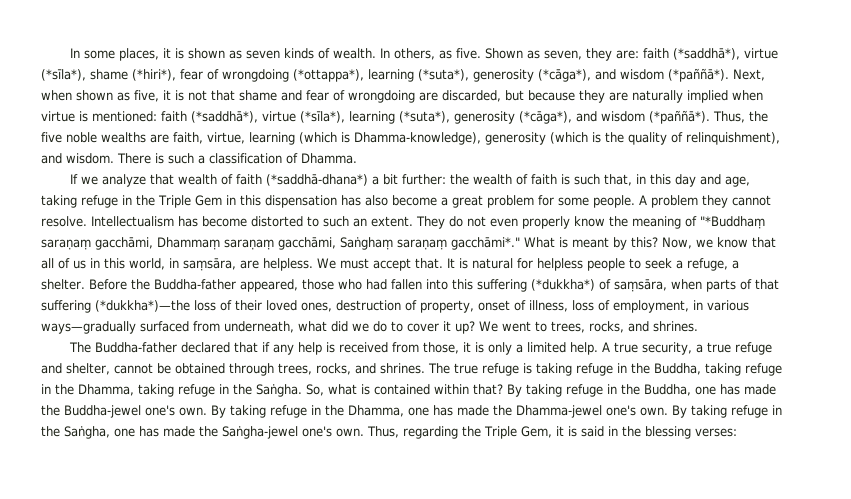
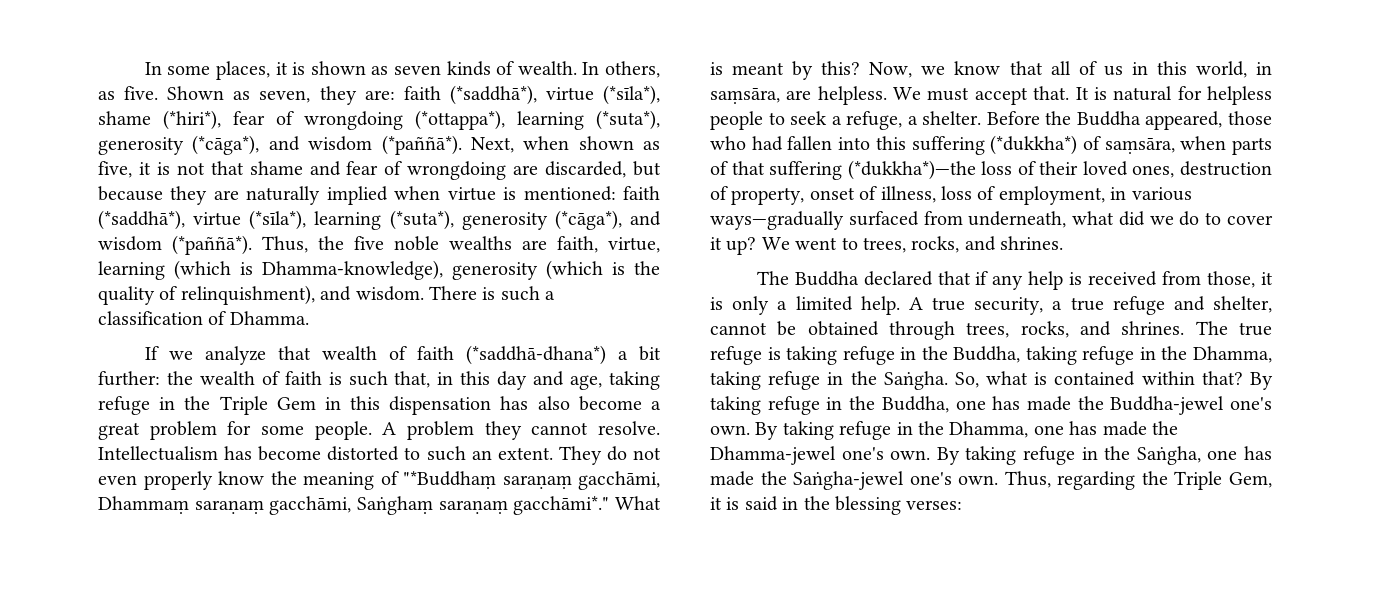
- Before the Buddha-father appeared, those who had fallen into this suffering (*dukkha*) of saṃsāra, when parts of that suffering (*dukkha*)—the loss of their loved ones, destruction of property, onset of illness, loss of employment, in various ways—gradually surfaced from underneath, what did we do to cover it up?
+ Before the Buddha appeared, those who had fallen into this suffering (*dukkha*) of saṃsāra, when parts of that suffering (*dukkha*)—the loss of their loved ones, destruction of property, onset of illness, loss of employment, in various ways—gradually surfaced from underneath, what did we do to cover it up?
- The Buddha-father declared that if any help is received from those, it is only a limited help.
+ The Buddha declared that if any help is received from those, it is only a limited help.

